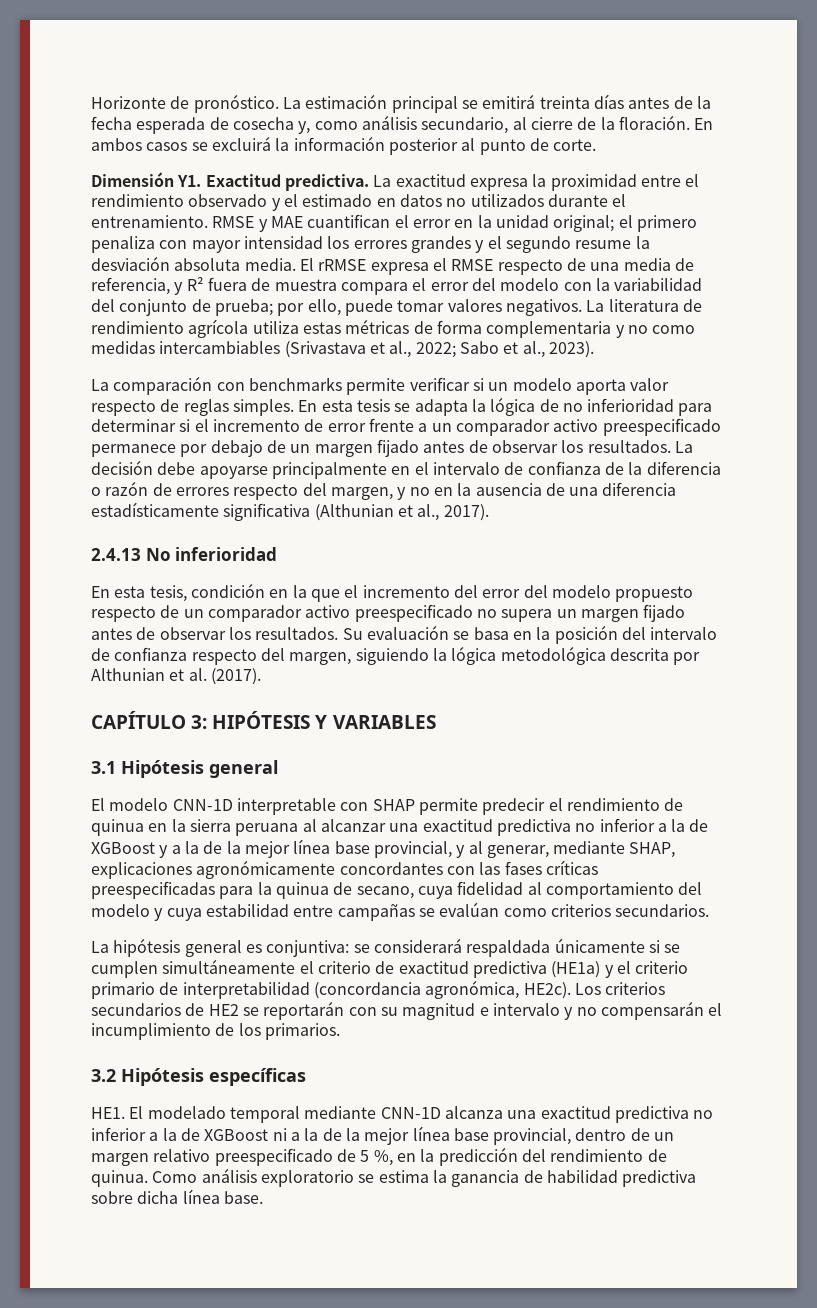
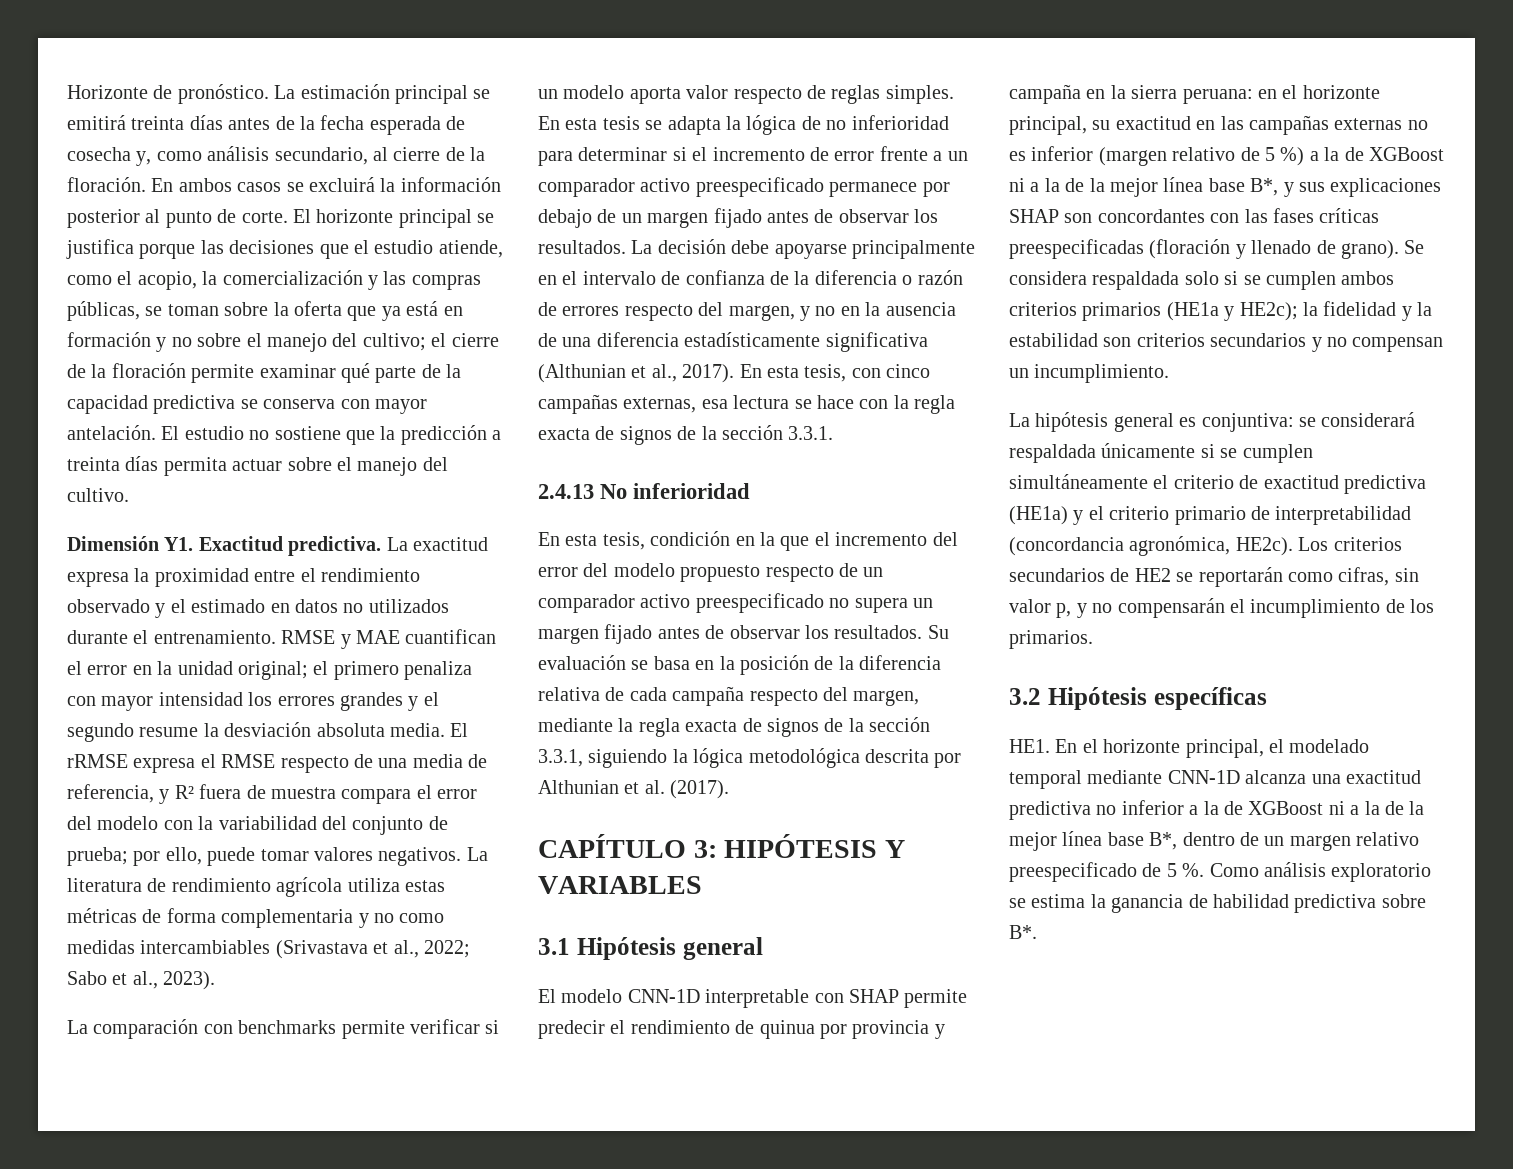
+ El horizonte principal se justifica porque las decisiones que el estudio atiende, como el acopio, la comercialización y las compras públicas, se toman sobre la oferta que ya está en formación y no sobre el manejo del cultivo; el cierre de la floración permite examinar qué parte de la capacidad predictiva se conserva con mayor antelación. El estudio no sostiene que la predicción a treinta días permita actuar sobre el manejo del cultivo.
+ En esta tesis, con cinco campañas externas, esa lectura se hace con la regla exacta de signos de la sección 3.3.1.
- Su evaluación se basa en la posición del intervalo de confianza respecto del margen, siguiendo la lógica metodológica descrita por Althunian et al. (2017).
+ Su evaluación se basa en la posición de la diferencia relativa de cada campaña respecto del margen, mediante la regla exacta de signos de la sección 3.3.1, siguiendo la lógica metodológica descrita por Althunian et al. (2017).
- El modelo CNN-1D interpretable con SHAP permite predecir el rendimiento de quinua en la sierra peruana al alcanzar una exactitud predictiva no inferior a la de XGBoost y a la de la mejor línea base provincial, y al generar, mediante SHAP, explicaciones agronómicamente concordantes con las fases críticas preespecificadas para la quinua de secano, cuya fidelidad al comportamiento del modelo y cuya estabilidad entre campañas se evalúan como criterios secundarios.
+ El modelo CNN-1D interpretable con SHAP permite predecir el rendimiento de quinua por provincia y campaña en la sierra peruana: en el horizonte principal, su exactitud en las campañas externas no es inferior (margen relativo de 5 %) a la de XGBoost ni a la de la mejor línea base B*, y sus explicaciones SHAP son concordantes con las fases críticas preespecificadas (floración y llenado de grano). Se considera respaldada solo si se cumplen ambos criterios primarios (HE1a y HE2c); la fidelidad y la estabilidad son criterios secundarios y no compensan un incumplimiento.
- Los criterios secundarios de HE2 se reportarán con su magnitud e intervalo y no compensarán el incumplimiento de los primarios.
+ Los criterios secundarios de HE2 se reportarán como cifras, sin valor p, y no compensarán el incumplimiento de los primarios.
- HE1. El modelado temporal mediante CNN-1D alcanza una exactitud predictiva no inferior a la de XGBoost ni a la de la mejor línea base provincial, dentro de un margen relativo preespecificado de 5 %, en la predicción del rendimiento de quinua.
+ HE1. En el horizonte principal, el modelado temporal mediante CNN-1D alcanza una exactitud predictiva no inferior a la de XGBoost ni a la de la mejor línea base B*, dentro de un margen relativo preespecificado de 5 %.
- Como análisis exploratorio se estima la ganancia de habilidad predictiva sobre dicha línea base.
+ Como análisis exploratorio se estima la ganancia de habilidad predictiva sobre B*.

